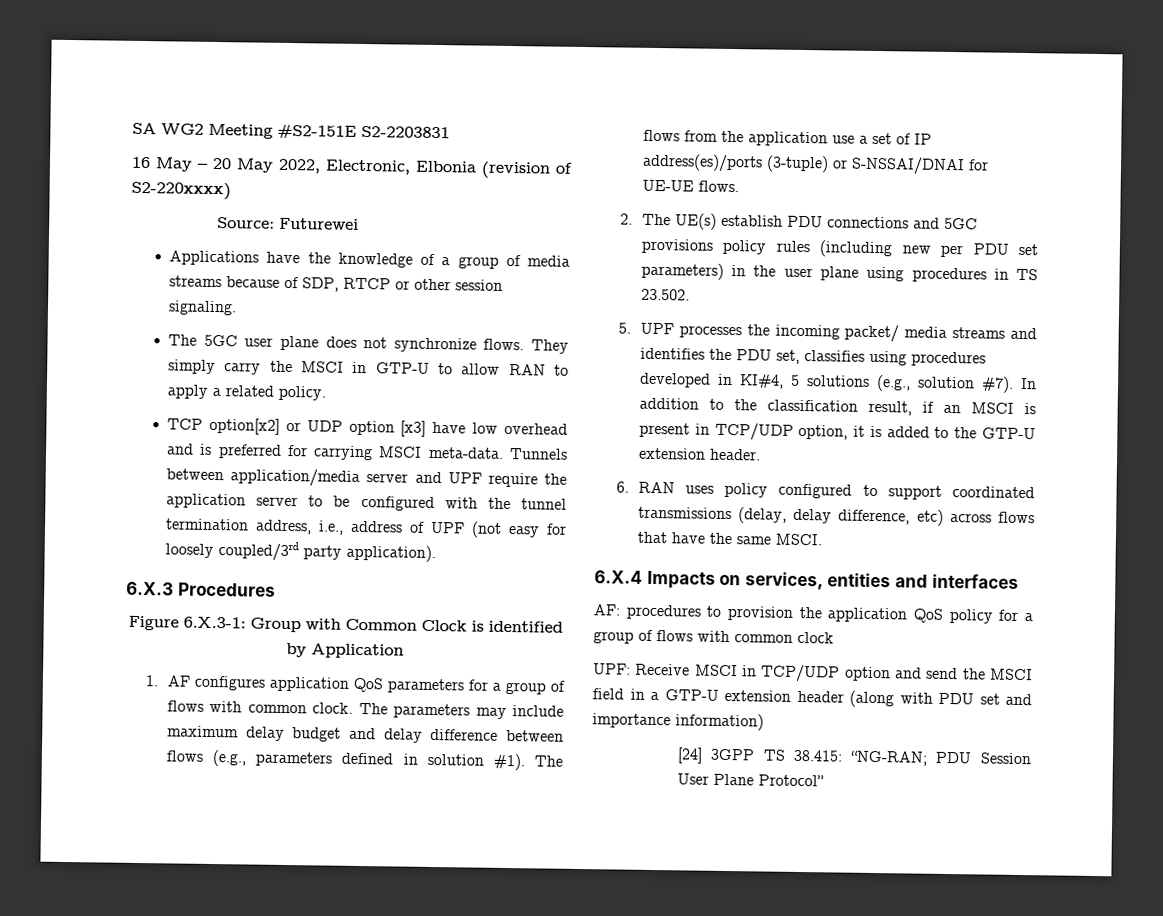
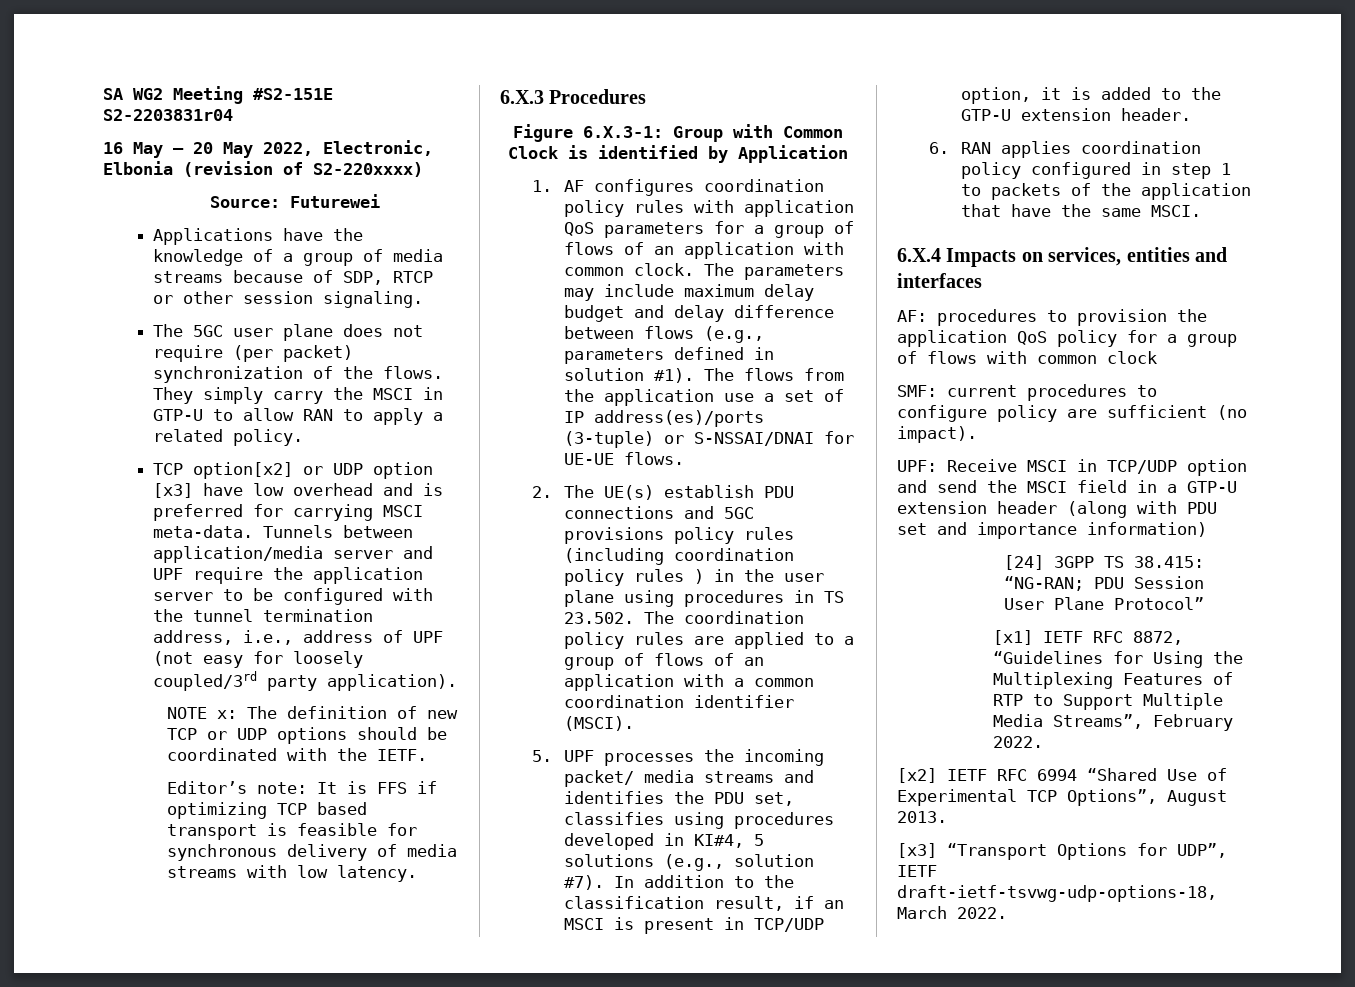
- SA WG2 Meeting #S2-151E S2-2203831
+ SA WG2 Meeting #S2-151E S2-2203831r04
- The 5GC user plane does not synchronize flows.
+ The 5GC user plane does not require (per packet) synchronization of the flows.
+ NOTE x: The definition of new TCP or UDP options should be coordinated with the IETF.
+ Editor’s note: It is FFS if optimizing TCP based transport is feasible for synchronous delivery of media streams with low latency.
- 1. AF configures application QoS parameters for a group of flows with common clock.
+ 1. AF configures coordination policy rules with application QoS parameters for a group of flows of an application with common clock.
- 2. The UE(s) establish PDU connections and 5GC provisions policy rules (including new per PDU set parameters) in the user plane using procedures in TS 23.502.
+ 2. The UE(s) establish PDU connections and 5GC provisions policy rules (including coordination policy rules ) in the user plane using procedures in TS 23.502. The coordination policy rules are applied to a group of flows of an application with a common coordination identifier (MSCI).
- 6. RAN uses policy configured to support coordinated transmissions (delay, delay difference, etc) across flows that have the same MSCI.
+ 6. RAN applies coordination policy configured in step 1 to packets of the application that have the same MSCI.
+ SMF: current procedures to configure policy are sufficient (no impact).
+ [x1] IETF RFC 8872, “Guidelines for Using the Multiplexing Features of RTP to Support Multiple Media Streams”, February 2022.
+ [x2] IETF RFC 6994 “Shared Use of Experimental TCP Options”, August 2013.
+ [x3] “Transport Options for UDP”, IETF draft-ietf-tsvwg-udp-options-18, March 2022.

